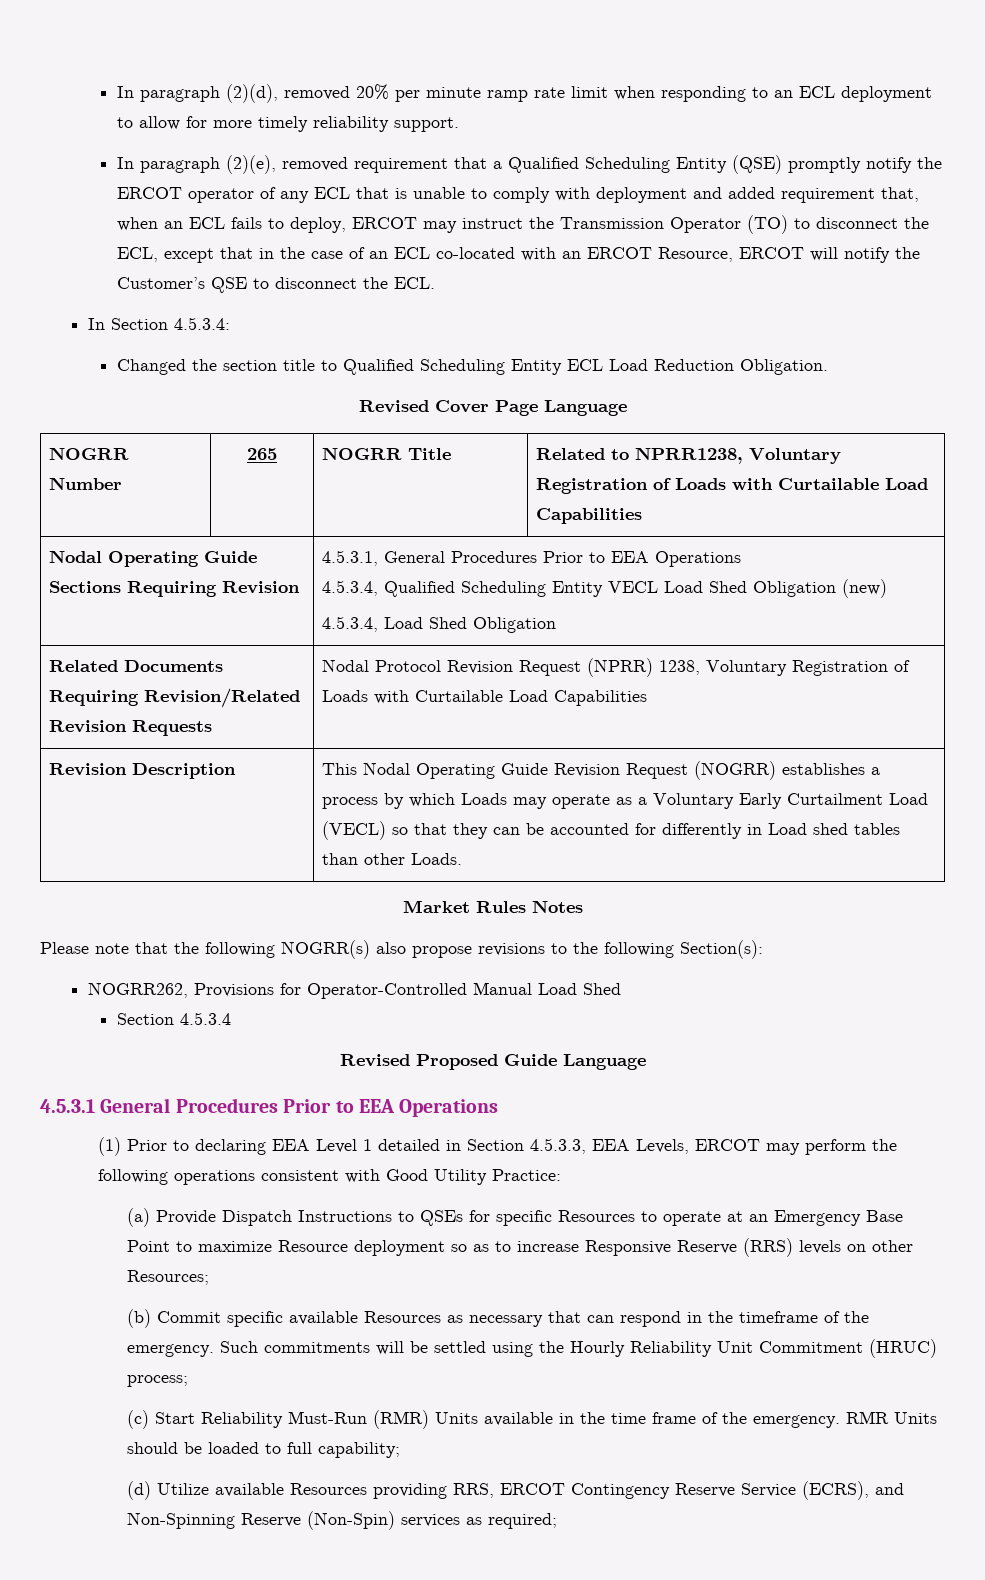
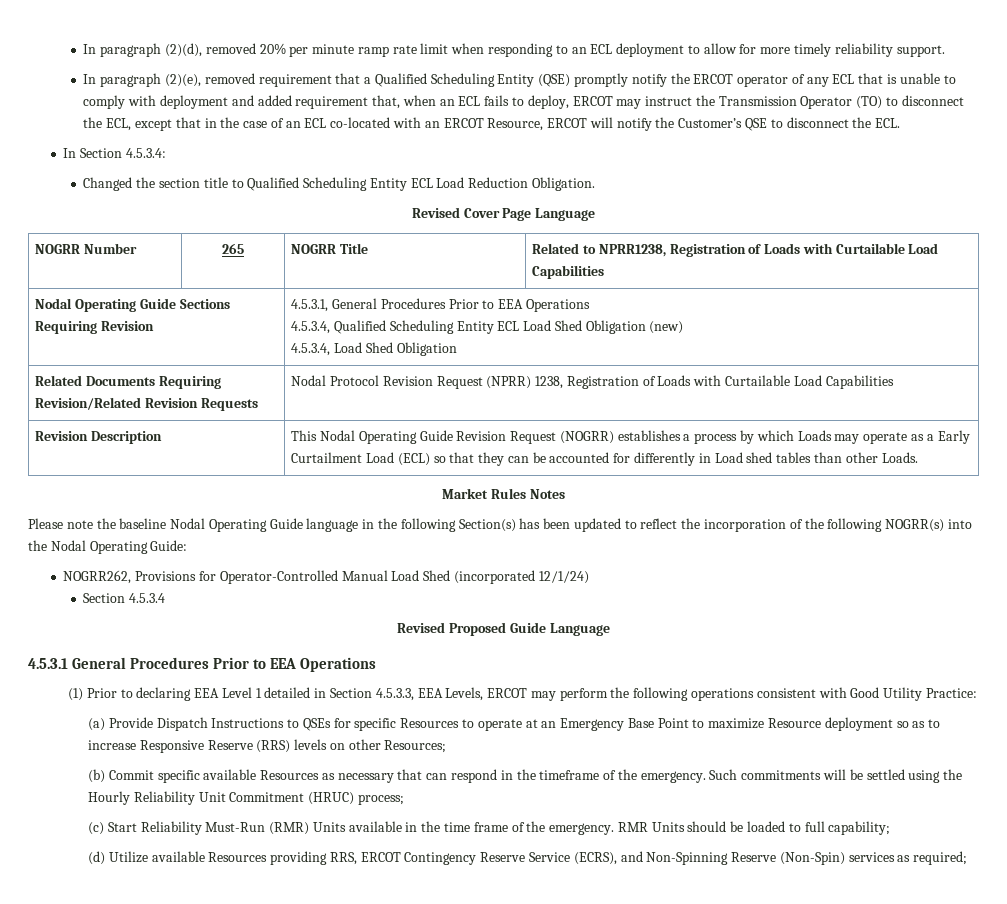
- NOGRR Number | 265 | NOGRR Title | Related to NPRR1238, Voluntary Registration of Loads with Curtailable Load Capabilities
+ NOGRR Number | 265 | NOGRR Title | Related to NPRR1238, Registration of Loads with Curtailable Load Capabilities
  Nodal Operating Guide Sections Requiring Revision | 4.5.3.1, General Procedures Prior to EEA Operations
- 4.5.3.4, Qualified Scheduling Entity VECL Load Shed Obligation (new)
+ 4.5.3.4, Qualified Scheduling Entity ECL Load Shed Obligation (new)
- Related Documents Requiring Revision/Related Revision Requests | Nodal Protocol Revision Request (NPRR) 1238, Voluntary Registration of Loads with Curtailable Load Capabilities
+ Related Documents Requiring Revision/Related Revision Requests | Nodal Protocol Revision Request (NPRR) 1238, Registration of Loads with Curtailable Load Capabilities
- Revision Description | This Nodal Operating Guide Revision Request (NOGRR) establishes a process by which Loads may operate as a Voluntary Early Curtailment Load (VECL) so that they can be accounted for differently in Load shed tables than other Loads.
+ Revision Description | This Nodal Operating Guide Revision Request (NOGRR) establishes a process by which Loads may operate as a Early Curtailment Load (ECL) so that they can be accounted for differently in Load shed tables than other Loads.
- Please note that the following NOGRR(s) also propose revisions to the following Section(s):
+ Please note the baseline Nodal Operating Guide language in the following Section(s) has been updated to reflect the incorporation of the following NOGRR(s) into the Nodal Operating Guide:
- NOGRR262, Provisions for Operator-Controlled Manual Load Shed
+ NOGRR262, Provisions for Operator-Controlled Manual Load Shed (incorporated 12/1/24)

